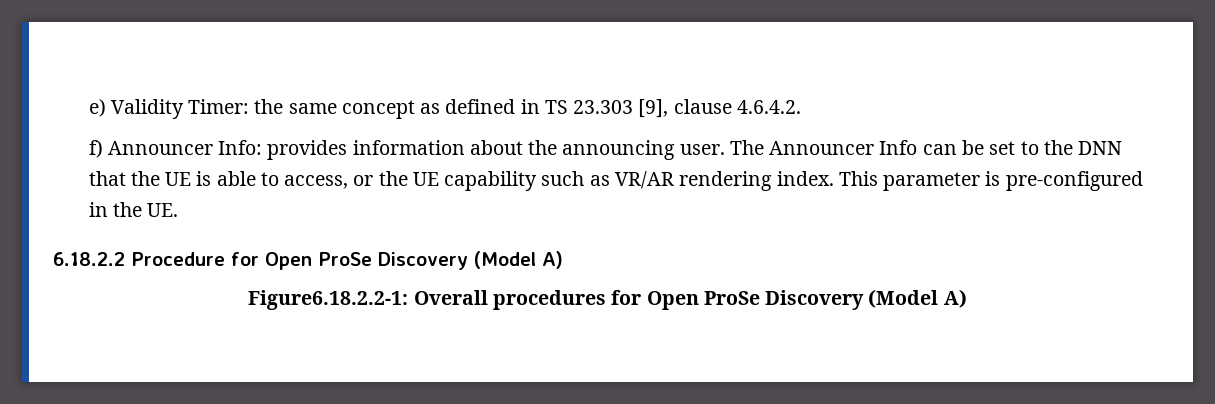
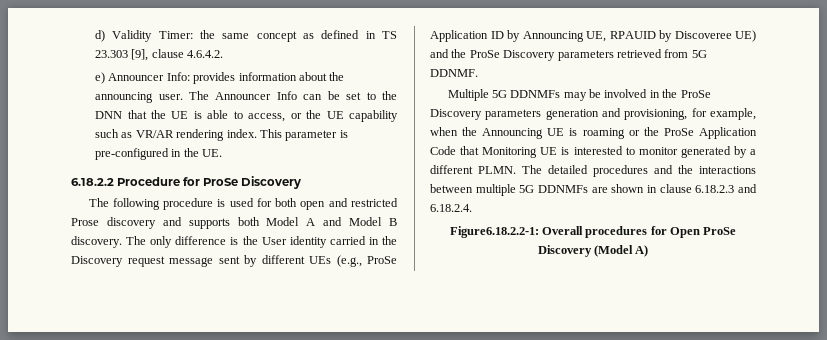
- e) Validity Timer: the same concept as defined in TS 23.303 [9], clause 4.6.4.2.
+ d) Validity Timer: the same concept as defined in TS 23.303 [9], clause 4.6.4.2.
- f) Announcer Info: provides information about the announcing user.
+ e) Announcer Info: provides information about the announcing user.
- 6.18.2.2 Procedure for Open ProSe Discovery (Model A)
+ 6.18.2.2 Procedure for ProSe Discovery
+ The following procedure is used for both open and restricted Prose discovery and supports both Model A and Model B discovery. The only difference is the User identity carried in the Discovery request message sent by different UEs (e.g., ProSe Application ID by Announcing UE, RPAUID by Discoveree UE) and the ProSe Discovery parameters retrieved from 5G DDNMF.
+ Multiple 5G DDNMFs may be involved in the ProSe Discovery parameters generation and provisioning, for example, when the Announcing UE is roaming or the ProSe Application Code that Monitoring UE is interested to monitor generated by a different PLMN. The detailed procedures and the interactions between multiple 5G DDNMFs are shown in clause 6.18.2.3 and 6.18.2.4.

